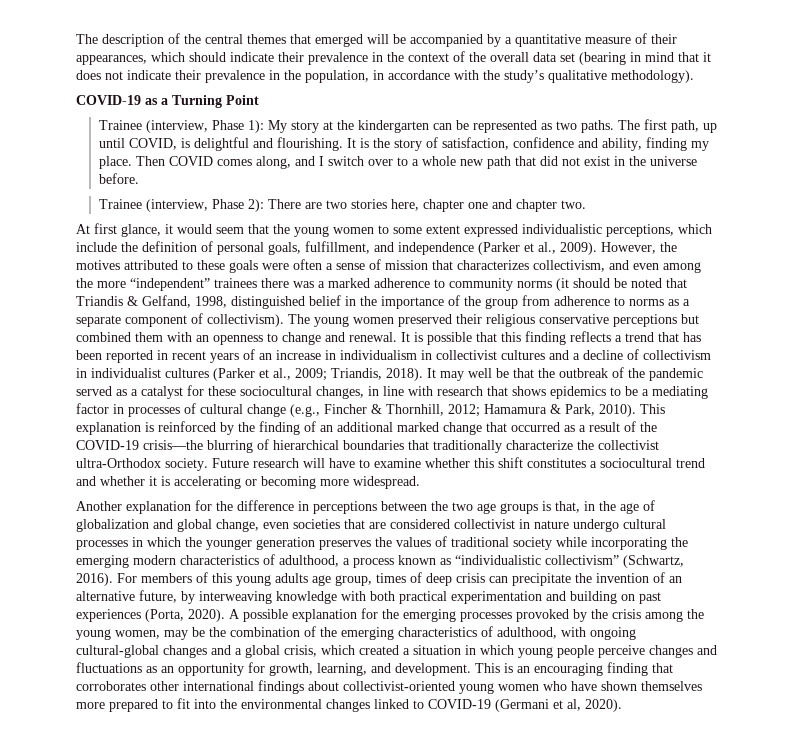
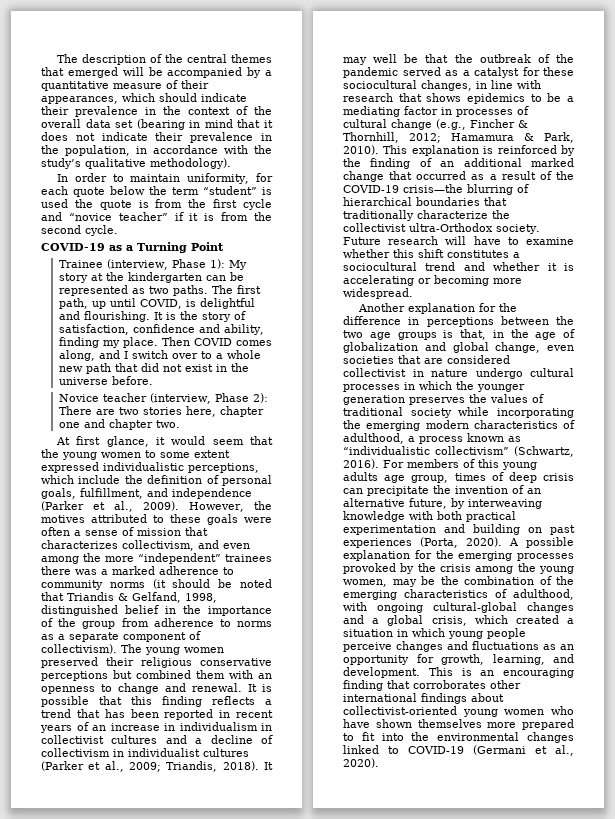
+ In order to maintain uniformity, for each quote below the term “student” is used the quote is from the first cycle and “novice teacher” if it is from the second cycle.
- Trainee (interview, Phase 2): There are two stories here, chapter one and chapter two.
+ Novice teacher (interview, Phase 2): There are two stories here, chapter one and chapter two.
- This is an encouraging finding that corroborates other international findings about collectivist-oriented young women who have shown themselves more prepared to fit into the environmental changes linked to COVID-19 (Germani et al, 2020).
+ This is an encouraging finding that corroborates other international findings about collectivist-oriented young women who have shown themselves more prepared to fit into the environmental changes linked to COVID-19 (Germani et al., 2020).

